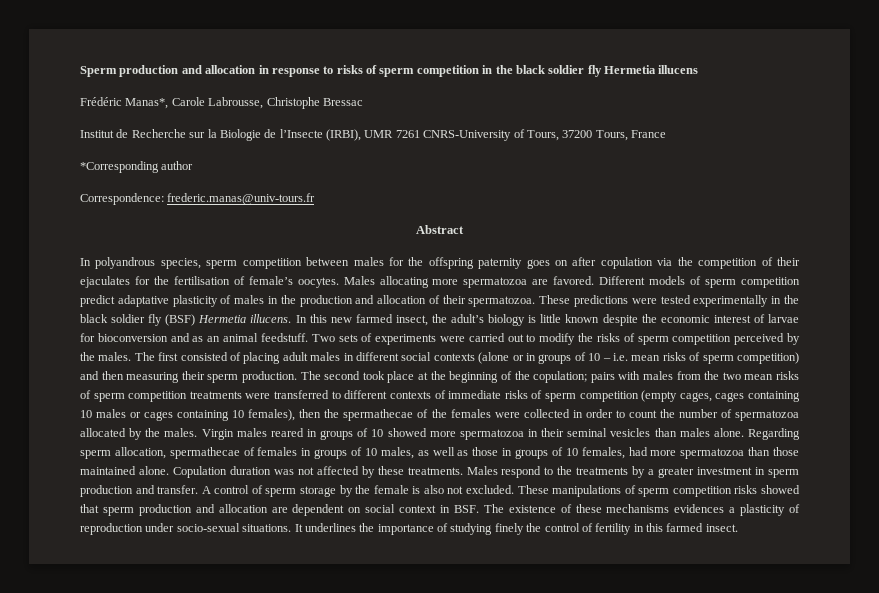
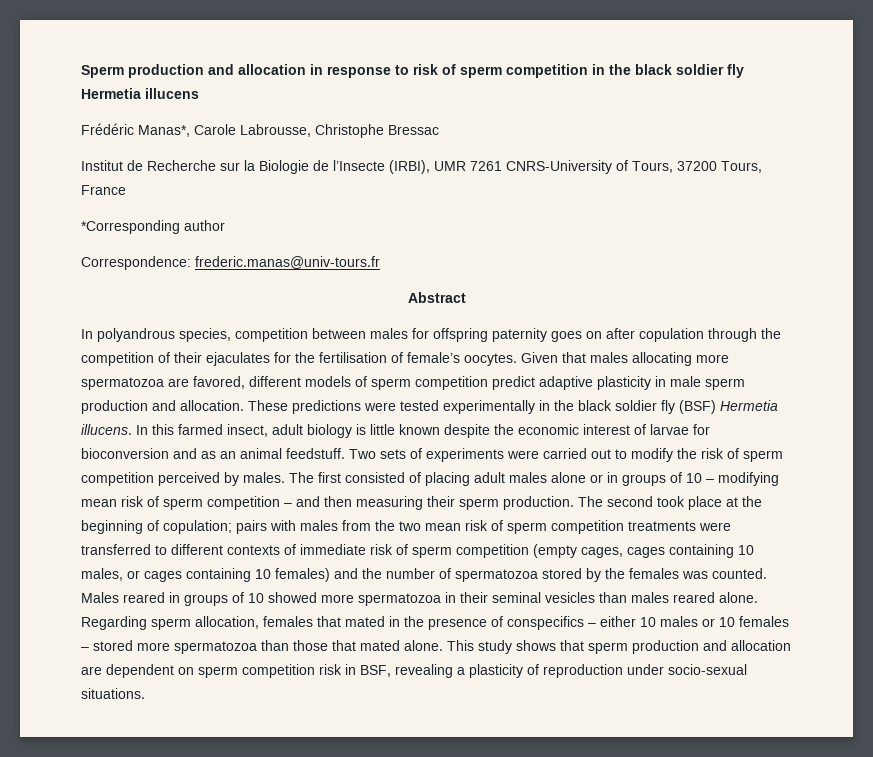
- Sperm production and allocation in response to risks of sperm competition in the black soldier fly Hermetia illucens
+ Sperm production and allocation in response to risk of sperm competition in the black soldier fly Hermetia illucens
- In polyandrous species, sperm competition between males for the offspring paternity goes on after copulation via the competition of their ejaculates for the fertilisation of female’s oocytes.
+ In polyandrous species, competition between males for offspring paternity goes on after copulation through the competition of their ejaculates for the fertilisation of female’s oocytes.
- Males allocating more spermatozoa are favored. Different models of sperm competition predict adaptative plasticity of males in the production and allocation of their spermatozoa.
+ Given that males allocating more spermatozoa are favored, different models of sperm competition predict adaptive plasticity in male sperm production and allocation.
- In this new farmed insect, the adult’s biology is little known despite the economic interest of larvae for bioconversion and as an animal feedstuff.
+ In this farmed insect, adult biology is little known despite the economic interest of larvae for bioconversion and as an animal feedstuff.
- Two sets of experiments were carried out to modify the risks of sperm competition perceived by the males.
+ Two sets of experiments were carried out to modify the risk of sperm competition perceived by males.
- The first consisted of placing adult males in different social contexts (alone or in groups of 10 – i.e. mean risks of sperm competition) and then measuring their sperm production.
+ The first consisted of placing adult males alone or in groups of 10 – modifying mean risk of sperm competition – and then measuring their sperm production.
- The second took place at the beginning of the copulation; pairs with males from the two mean risks of sperm competition treatments were transferred to different contexts of immediate risks of sperm competition (empty cages, cages containing 10 males or cages containing 10 females), then the spermathecae of the females were collected in order to count the number of spermatozoa allocated by the males. Virgin males reared in groups of 10 showed more spermatozoa in their seminal vesicles than males alone.
+ The second took place at the beginning of copulation; pairs with males from the two mean risk of sperm competition treatments were transferred to different contexts of immediate risk of sperm competition (empty cages, cages containing 10 males, or cages containing 10 females) and the number of spermatozoa stored by the females was counted. Males reared in groups of 10 showed more spermatozoa in their seminal vesicles than males reared alone.
- Regarding sperm allocation, spermathecae of females in groups of 10 males, as well as those in groups of 10 females, had more spermatozoa than those maintained alone. Copulation duration was not affected by these treatments. Males respond to the treatments by a greater investment in sperm production and transfer. A control of sperm storage by the female is also not excluded. These manipulations of sperm competition risks showed that sperm production and allocation are dependent on social context in BSF. The existence of these mechanisms evidences a plasticity of reproduction under socio-sexual situations. It underlines the importance of studying finely the control of fertility in this farmed insect.
+ Regarding sperm allocation, females that mated in the presence of conspecifics – either 10 males or 10 females – stored more spermatozoa than those that mated alone. This study shows that sperm production and allocation are dependent on sperm competition risk in BSF, revealing a plasticity of reproduction under socio-sexual situations.

